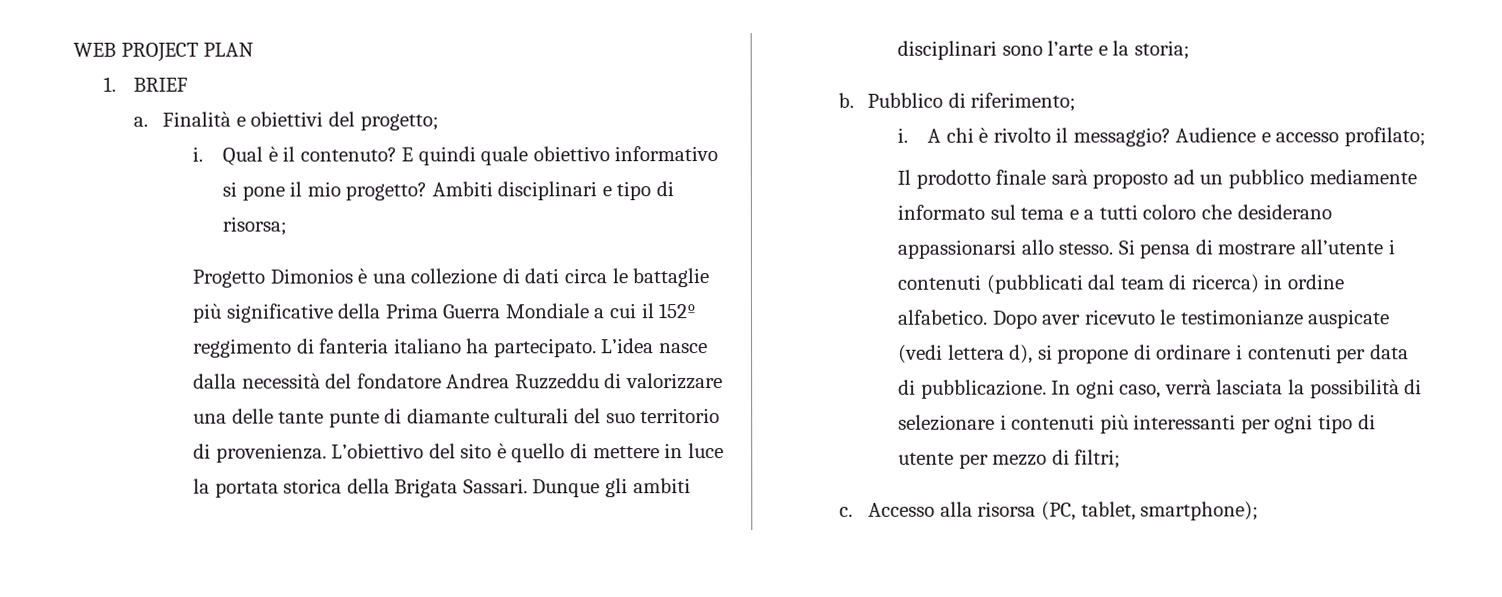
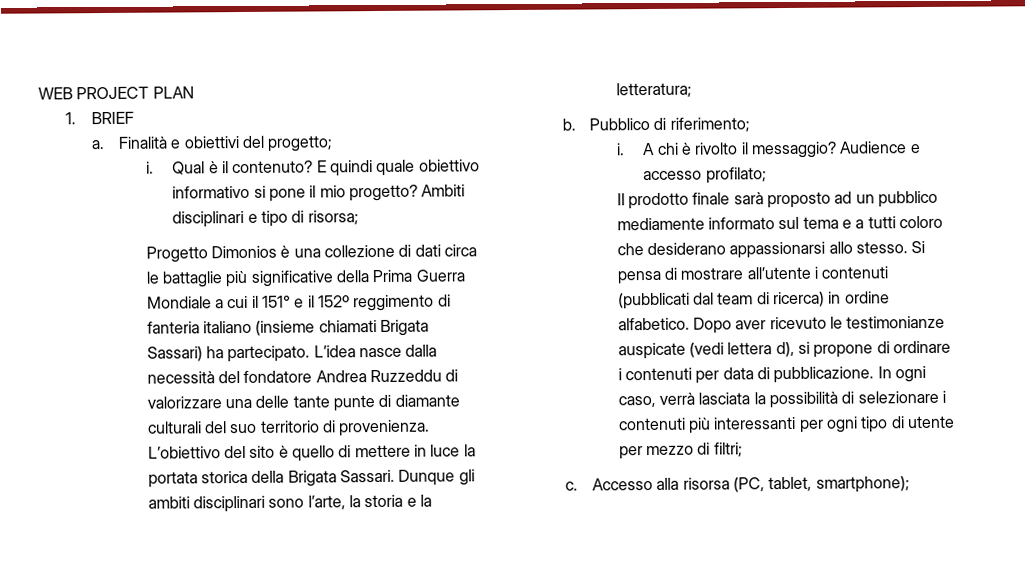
- Progetto Dimonios è una collezione di dati circa le battaglie più significative della Prima Guerra Mondiale a cui il 152º reggimento di fanteria italiano ha partecipato.
+ Progetto Dimonios è una collezione di dati circa le battaglie più significative della Prima Guerra Mondiale a cui il 151° e il 152º reggimento di fanteria italiano (insieme chiamati Brigata Sassari) ha partecipato.
- Dunque gli ambiti disciplinari sono l’arte e la storia;
+ Dunque gli ambiti disciplinari sono l’arte, la storia e la letteratura;

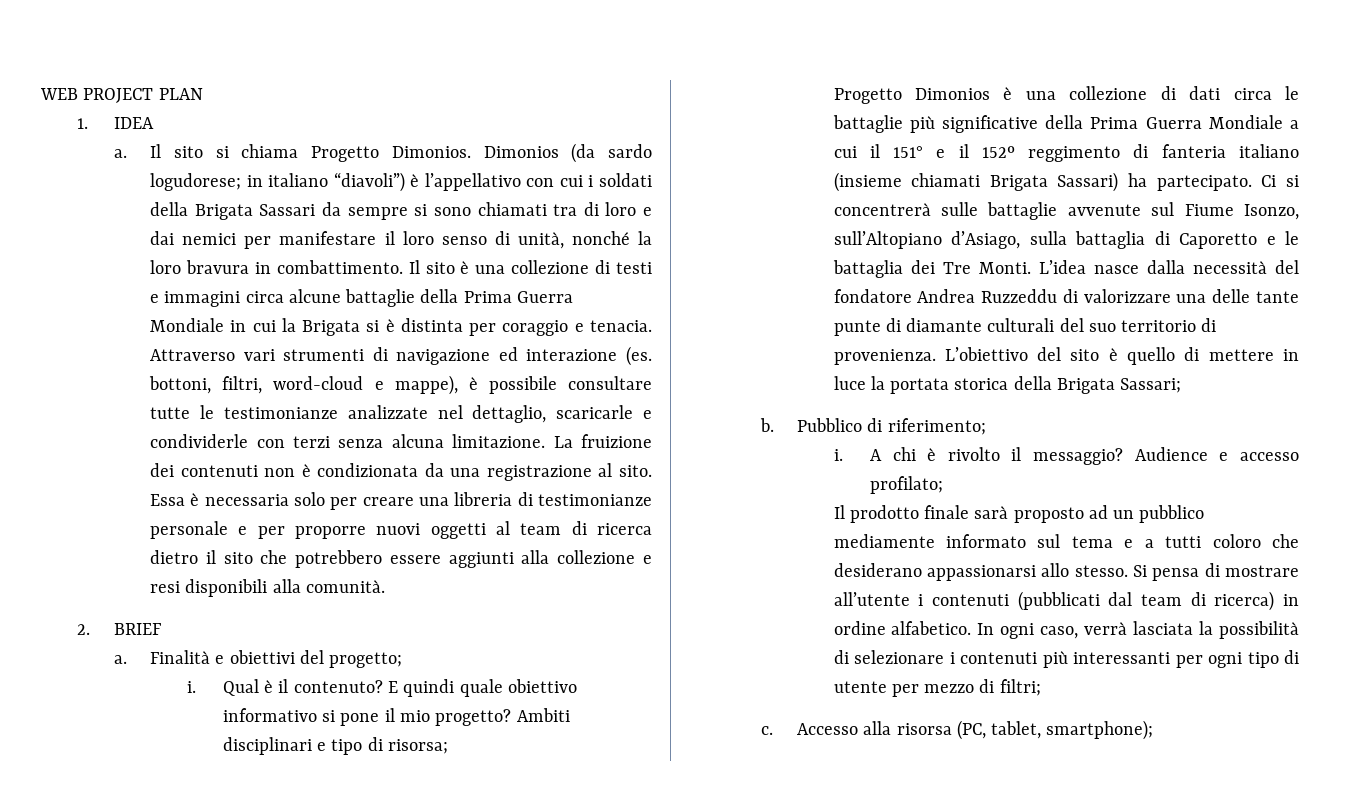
- 1. BRIEF
+ 1. IDEA
+ a. Il sito si chiama Progetto Dimonios. Dimonios (da sardo logudorese; in italiano “diavoli”) è l’appellativo con cui i soldati della Brigata Sassari da sempre si sono chiamati tra di loro e dai nemici per manifestare il loro senso di unità, nonché la loro bravura in combattimento. Il sito è una collezione di testi e immagini circa alcune battaglie della Prima Guerra Mondiale in cui la Brigata si è distinta per coraggio e tenacia. Attraverso vari strumenti di navigazione ed interazione (es. bottoni, filtri, word-cloud e mappe), è possibile consultare tutte le testimonianze analizzate nel dettaglio, scaricarle e condividerle con terzi senza alcuna limitazione. La fruizione dei contenuti non è condizionata da una registrazione al sito. Essa è necessaria solo per creare una libreria di testimonianze personale e per proporre nuovi oggetti al team di ricerca dietro il sito che potrebbero essere aggiunti alla collezione e resi disponibili alla comunità.
+ 2. BRIEF
+ Ci si concentrerà sulle battaglie avvenute sul Fiume Isonzo, sull’Altopiano d’Asiago, sulla battaglia di Caporetto e le battaglia dei Tre Monti.
- L’obiettivo del sito è quello di mettere in luce la portata storica della Brigata Sassari. Dunque gli ambiti disciplinari sono l’arte, la storia e la letteratura;
+ L’obiettivo del sito è quello di mettere in luce la portata storica della Brigata Sassari;
- Dopo aver ricevuto le testimonianze auspicate (vedi lettera d), si propone di ordinare i contenuti per data di pubblicazione.

